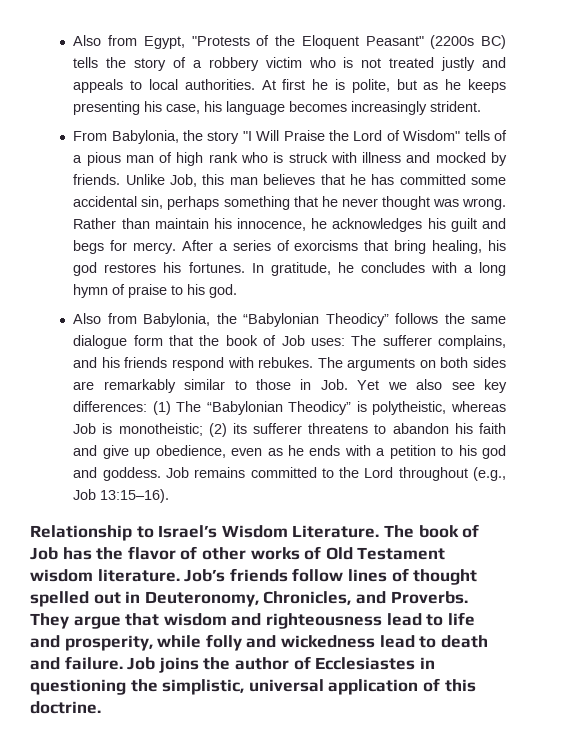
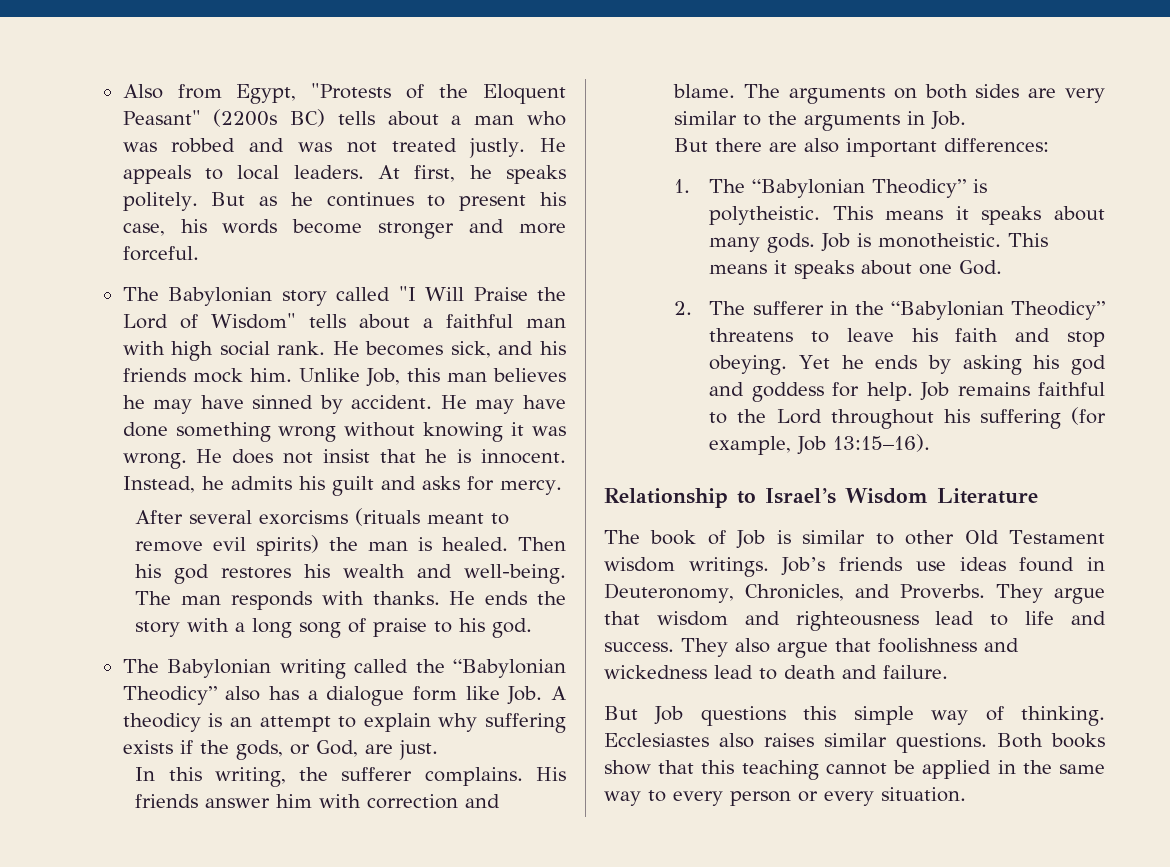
- Also from Egypt, "Protests of the Eloquent Peasant" (2200s BC) tells the story of a robbery victim who is not treated justly and appeals to local authorities. At first he is polite, but as he keeps presenting his case, his language becomes increasingly strident.
- From Babylonia, the story "I Will Praise the Lord of Wisdom" tells of a pious man of high rank who is struck with illness and mocked by friends.
+ Also from Egypt, "Protests of the Eloquent Peasant" (2200s BC) tells about a man who was robbed and was not treated justly. He appeals to local leaders. At first, he speaks politely. But as he continues to present his case, his words become stronger and more forceful.
+ The Babylonian story called "I Will Praise the Lord of Wisdom" tells about a faithful man with high social rank. He becomes sick, and his friends mock him.
- Unlike Job, this man believes that he has committed some accidental sin, perhaps something that he never thought was wrong. Rather than maintain his innocence, he acknowledges his guilt and begs for mercy. After a series of exorcisms that bring healing, his god restores his fortunes. In gratitude, he concludes with a long hymn of praise to his god.
+ Unlike Job, this man believes he may have sinned by accident. He may have done something wrong without knowing it was wrong. He does not insist that he is innocent. Instead, he admits his guilt and asks for mercy.
+ After several exorcisms (rituals meant to remove evil spirits) the man is healed. Then his god restores his wealth and well-being. The man responds with thanks. He ends the story with a long song of praise to his god.
- Also from Babylonia, the “Babylonian Theodicy” follows the same dialogue form that the book of Job uses: The sufferer complains, and his friends respond with rebukes.
+ The Babylonian writing called the “Babylonian Theodicy” also has a dialogue form like Job. A theodicy is an attempt to explain why suffering exists if the gods, or God, are just.
+ In this writing, the sufferer complains. His friends answer him with correction and blame.
- The arguments on both sides are remarkably similar to those in Job. Yet we also see key differences: (1) The “Babylonian Theodicy” is polytheistic, whereas Job is monotheistic; (2) its sufferer threatens to abandon his faith and give up obedience, even as he ends with a petition to his god and goddess.
+ The arguments on both sides are very similar to the arguments in Job.
+ But there are also important differences:
+ 1. The “Babylonian Theodicy” is polytheistic. This means it speaks about many gods. Job is monotheistic. This means it speaks about one God.
+ 2. The sufferer in the “Babylonian Theodicy” threatens to leave his faith and stop obeying. Yet he ends by asking his god and goddess for help.
- Job remains committed to the Lord throughout (e.g., Job 13:15–16).
+ Job remains faithful to the Lord throughout his suffering (for example, Job 13:15–16).
- Relationship to Israel’s Wisdom Literature. The book of Job has the flavor of other works of Old Testament wisdom literature.
+ Relationship to Israel’s Wisdom Literature
+ The book of Job is similar to other Old Testament wisdom writings.
- Job’s friends follow lines of thought spelled out in Deuteronomy, Chronicles, and Proverbs.
+ Job’s friends use ideas found in Deuteronomy, Chronicles, and Proverbs.
- They argue that wisdom and righteousness lead to life and prosperity, while folly and wickedness lead to death and failure. Job joins the author of Ecclesiastes in questioning the simplistic, universal application of this doctrine.
+ They argue that wisdom and righteousness lead to life and success. They also argue that foolishness and wickedness lead to death and failure.
+ But Job questions this simple way of thinking. Ecclesiastes also raises similar questions. Both books show that this teaching cannot be applied in the same way to every person or every situation.

